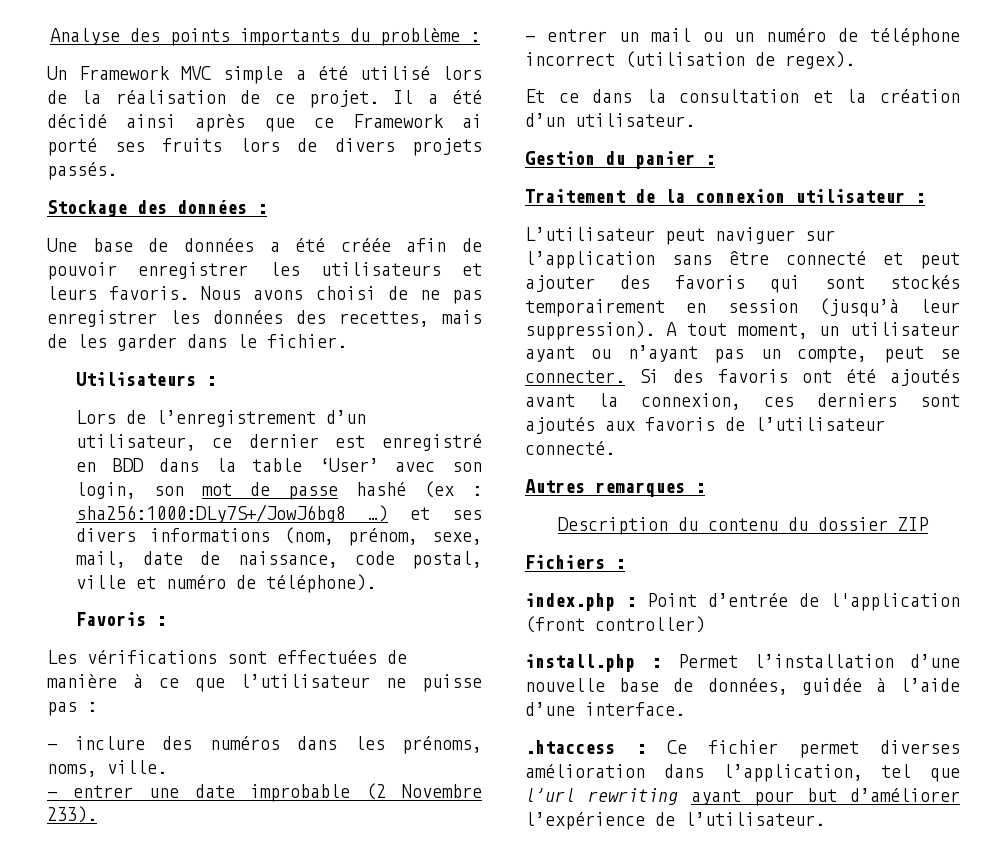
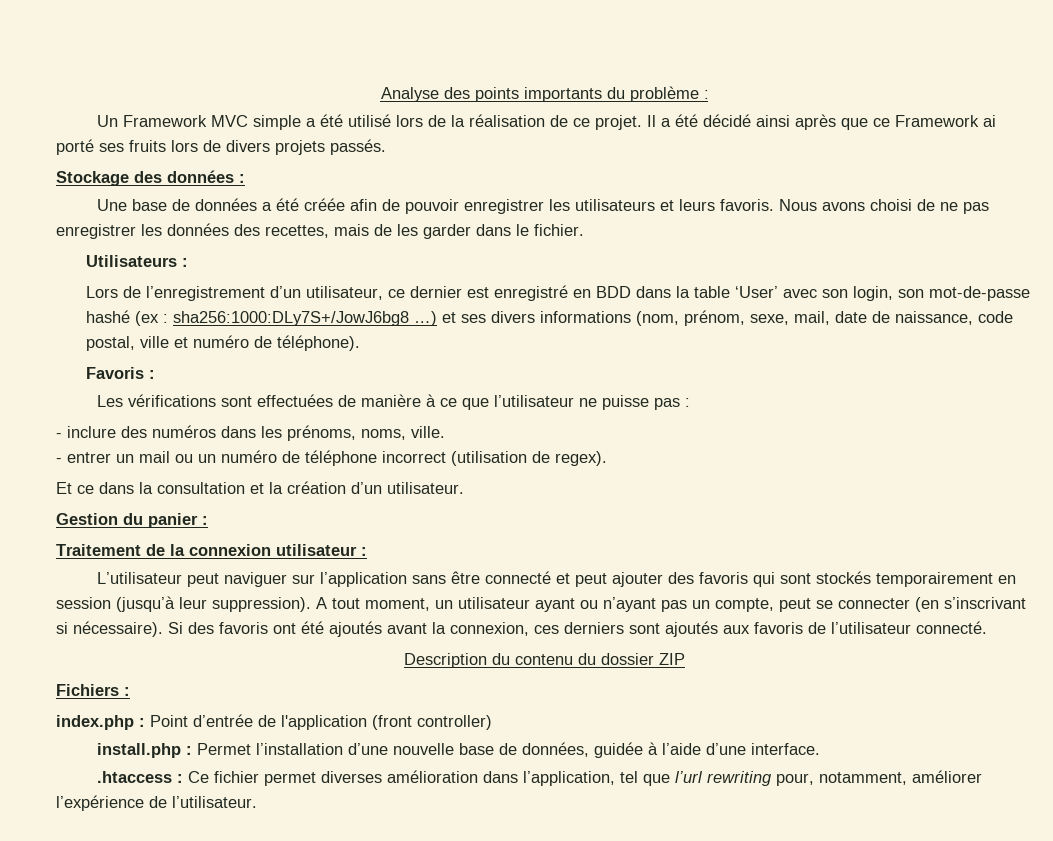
- Lors de l’enregistrement d’un utilisateur, ce dernier est enregistré en BDD dans la table ‘User’ avec son login, son mot de passe hashé (ex : sha256:1000:DLy7S+/JowJ6bg8 …) et ses divers informations (nom, prénom, sexe, mail, date de naissance, code postal, ville et numéro de téléphone).
+ Lors de l’enregistrement d’un utilisateur, ce dernier est enregistré en BDD dans la table ‘User’ avec son login, son mot-de-passe hashé (ex : sha256:1000:DLy7S+/JowJ6bg8 …) et ses divers informations (nom, prénom, sexe, mail, date de naissance, code postal, ville et numéro de téléphone).
- - entrer une date improbable (2 Novembre 233).
- A tout moment, un utilisateur ayant ou n’ayant pas un compte, peut se connecter.
+ A tout moment, un utilisateur ayant ou n’ayant pas un compte, peut se connecter (en s’inscrivant si nécessaire).
- Autres remarques :
- .htaccess : Ce fichier permet diverses amélioration dans l’application, tel que l’url rewriting ayant pour but d’améliorer l’expérience de l’utilisateur.
+ .htaccess : Ce fichier permet diverses amélioration dans l’application, tel que l’url rewriting pour, notamment, améliorer l’expérience de l’utilisateur.

